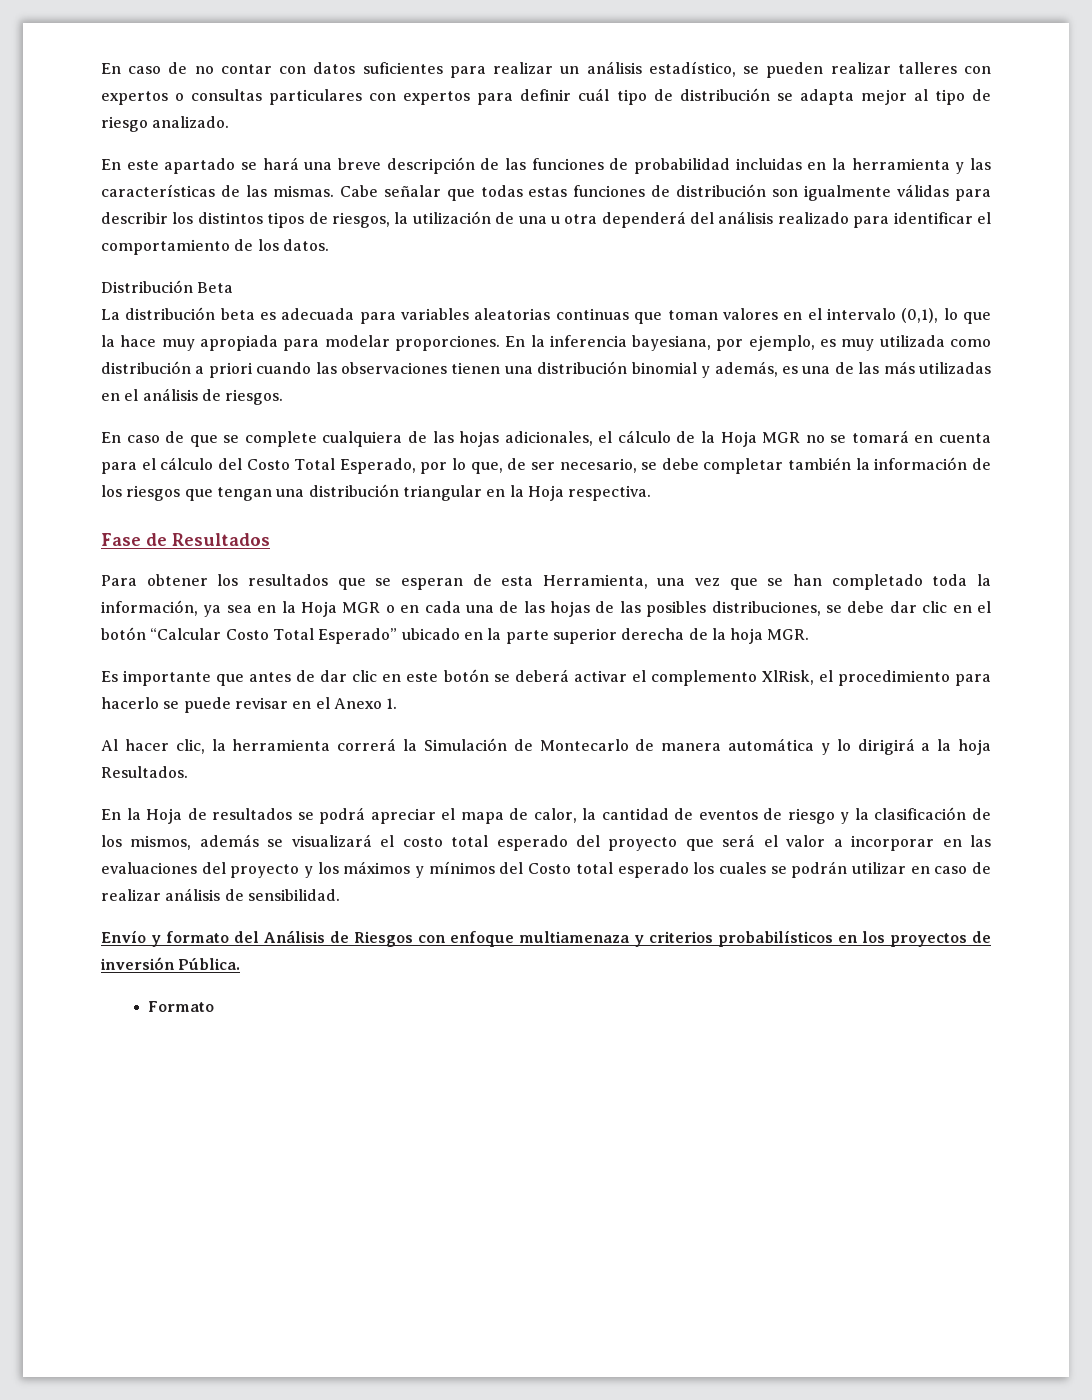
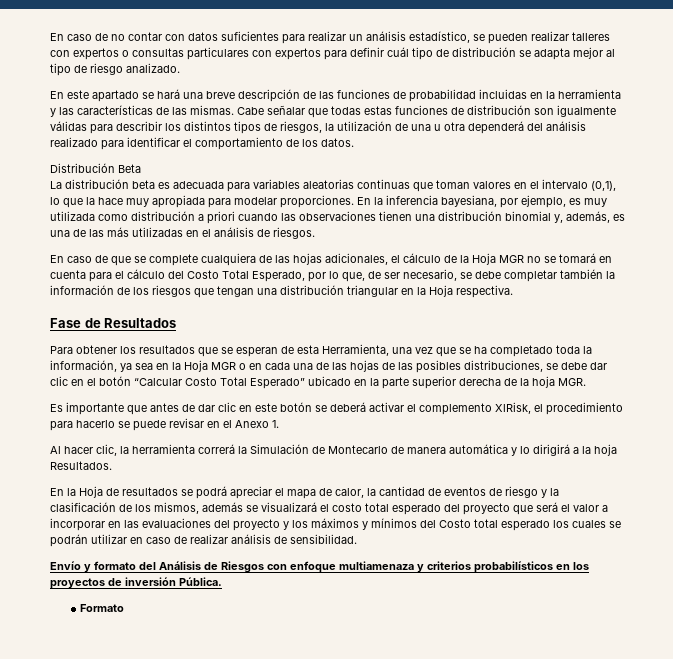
- En la inferencia bayesiana, por ejemplo, es muy utilizada como distribución a priori cuando las observaciones tienen una distribución binomial y además, es una de las más utilizadas en el análisis de riesgos.
+ En la inferencia bayesiana, por ejemplo, es muy utilizada como distribución a priori cuando las observaciones tienen una distribución binomial y, además, es una de las más utilizadas en el análisis de riesgos.
- Para obtener los resultados que se esperan de esta Herramienta, una vez que se han completado toda la información, ya sea en la Hoja MGR o en cada una de las hojas de las posibles distribuciones, se debe dar clic en el botón “Calcular Costo Total Esperado” ubicado en la parte superior derecha de la hoja MGR.
+ Para obtener los resultados que se esperan de esta Herramienta, una vez que se ha completado toda la información, ya sea en la Hoja MGR o en cada una de las hojas de las posibles distribuciones, se debe dar clic en el botón “Calcular Costo Total Esperado” ubicado en la parte superior derecha de la hoja MGR.

